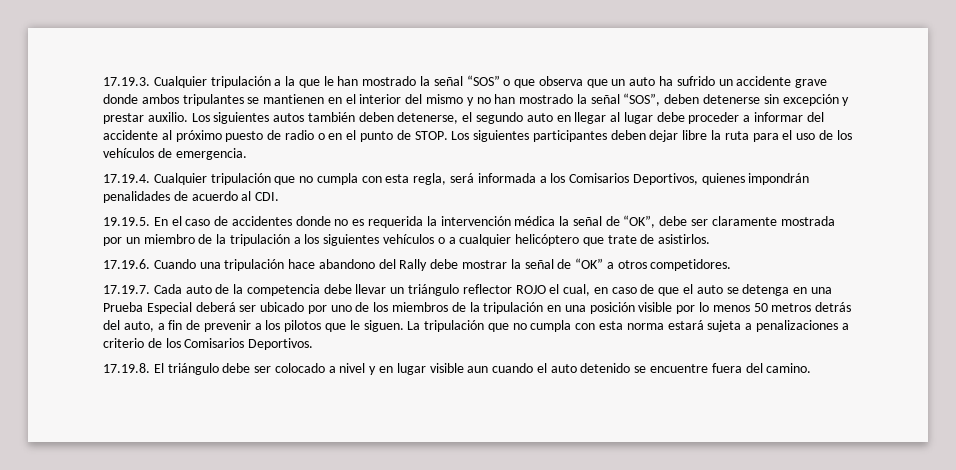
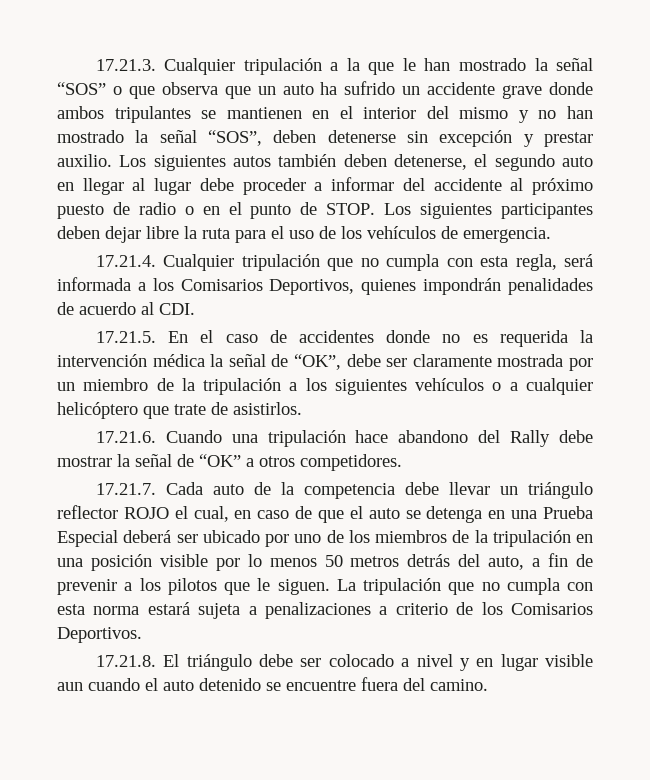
- 17.19.3. Cualquier tripulación a la que le han mostrado la señal “SOS” o que observa que un auto ha sufrido un accidente grave donde ambos tripulantes se mantienen en el interior del mismo y no han mostrado la señal “SOS”, deben detenerse sin excepción y prestar auxilio.
+ 17.21.3. Cualquier tripulación a la que le han mostrado la señal “SOS” o que observa que un auto ha sufrido un accidente grave donde ambos tripulantes se mantienen en el interior del mismo y no han mostrado la señal “SOS”, deben detenerse sin excepción y prestar auxilio.
- 17.19.4. Cualquier tripulación que no cumpla con esta regla, será informada a los Comisarios Deportivos, quienes impondrán penalidades de acuerdo al CDI.
+ 17.21.4. Cualquier tripulación que no cumpla con esta regla, será informada a los Comisarios Deportivos, quienes impondrán penalidades de acuerdo al CDI.
- 19.19.5. En el caso de accidentes donde no es requerida la intervención médica la señal de “OK”, debe ser claramente mostrada por un miembro de la tripulación a los siguientes vehículos o a cualquier helicóptero que trate de asistirlos.
+ 17.21.5. En el caso de accidentes donde no es requerida la intervención médica la señal de “OK”, debe ser claramente mostrada por un miembro de la tripulación a los siguientes vehículos o a cualquier helicóptero que trate de asistirlos.
- 17.19.6. Cuando una tripulación hace abandono del Rally debe mostrar la señal de “OK” a otros competidores.
+ 17.21.6. Cuando una tripulación hace abandono del Rally debe mostrar la señal de “OK” a otros competidores.
- 17.19.7. Cada auto de la competencia debe llevar un triángulo reflector ROJO el cual, en caso de que el auto se detenga en una Prueba Especial deberá ser ubicado por uno de los miembros de la tripulación en una posición visible por lo menos 50 metros detrás del auto, a fin de prevenir a los pilotos que le siguen.
+ 17.21.7. Cada auto de la competencia debe llevar un triángulo reflector ROJO el cual, en caso de que el auto se detenga en una Prueba Especial deberá ser ubicado por uno de los miembros de la tripulación en una posición visible por lo menos 50 metros detrás del auto, a fin de prevenir a los pilotos que le siguen.
- 17.19.8. El triángulo debe ser colocado a nivel y en lugar visible aun cuando el auto detenido se encuentre fuera del camino.
+ 17.21.8. El triángulo debe ser colocado a nivel y en lugar visible aun cuando el auto detenido se encuentre fuera del camino.

